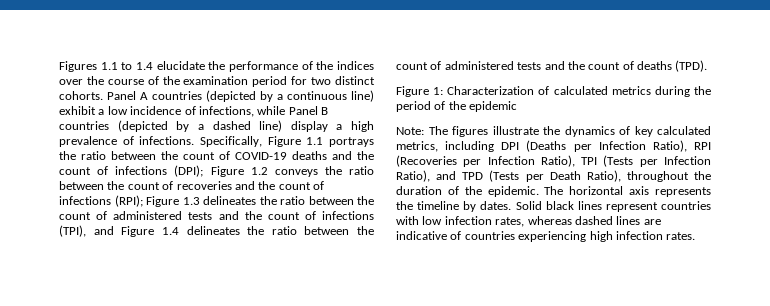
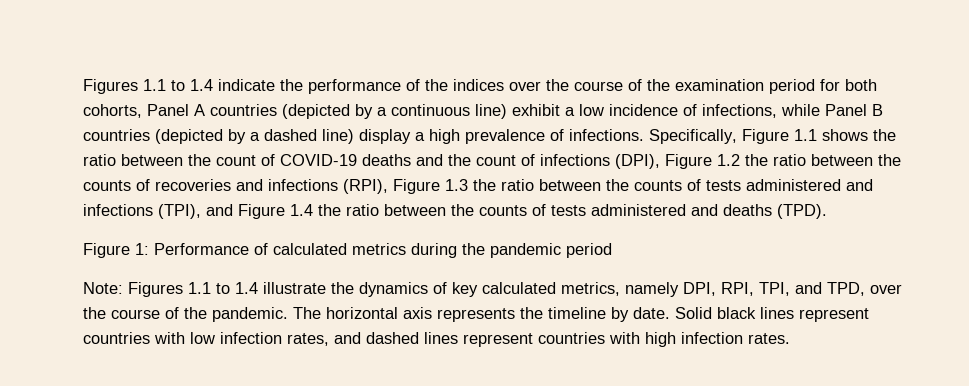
- Figures 1.1 to 1.4 elucidate the performance of the indices over the course of the examination period for two distinct cohorts. Panel A countries (depicted by a continuous line) exhibit a low incidence of infections, while Panel B countries (depicted by a dashed line) display a high prevalence of infections.
+ Figures 1.1 to 1.4 indicate the performance of the indices over the course of the examination period for both cohorts, Panel A countries (depicted by a continuous line) exhibit a low incidence of infections, while Panel B countries (depicted by a dashed line) display a high prevalence of infections.
- Specifically, Figure 1.1 portrays the ratio between the count of COVID-19 deaths and the count of infections (DPI); Figure 1.2 conveys the ratio between the count of recoveries and the count of infections (RPI); Figure 1.3 delineates the ratio between the count of administered tests and the count of infections (TPI), and Figure 1.4 delineates the ratio between the count of administered tests and the count of deaths (TPD).
+ Specifically, Figure 1.1 shows the ratio between the count of COVID-19 deaths and the count of infections (DPI), Figure 1.2 the ratio between the counts of recoveries and infections (RPI), Figure 1.3 the ratio between the counts of tests administered and infections (TPI), and Figure 1.4 the ratio between the counts of tests administered and deaths (TPD).
- Figure 1: Characterization of calculated metrics during the period of the epidemic
- Note: The figures illustrate the dynamics of key calculated metrics, including DPI (Deaths per Infection Ratio), RPI (Recoveries per Infection Ratio), TPI (Tests per Infection Ratio), and TPD (Tests per Death Ratio), throughout the duration of the epidemic.
+ Figure 1: Performance of calculated metrics during the pandemic period
+ Note: Figures 1.1 to 1.4 illustrate the dynamics of key calculated metrics, namely DPI, RPI, TPI, and TPD, over the course of the pandemic.
- The horizontal axis represents the timeline by dates.
+ The horizontal axis represents the timeline by date.
- Solid black lines represent countries with low infection rates, whereas dashed lines are indicative of countries experiencing high infection rates.
+ Solid black lines represent countries with low infection rates, and dashed lines represent countries with high infection rates.

